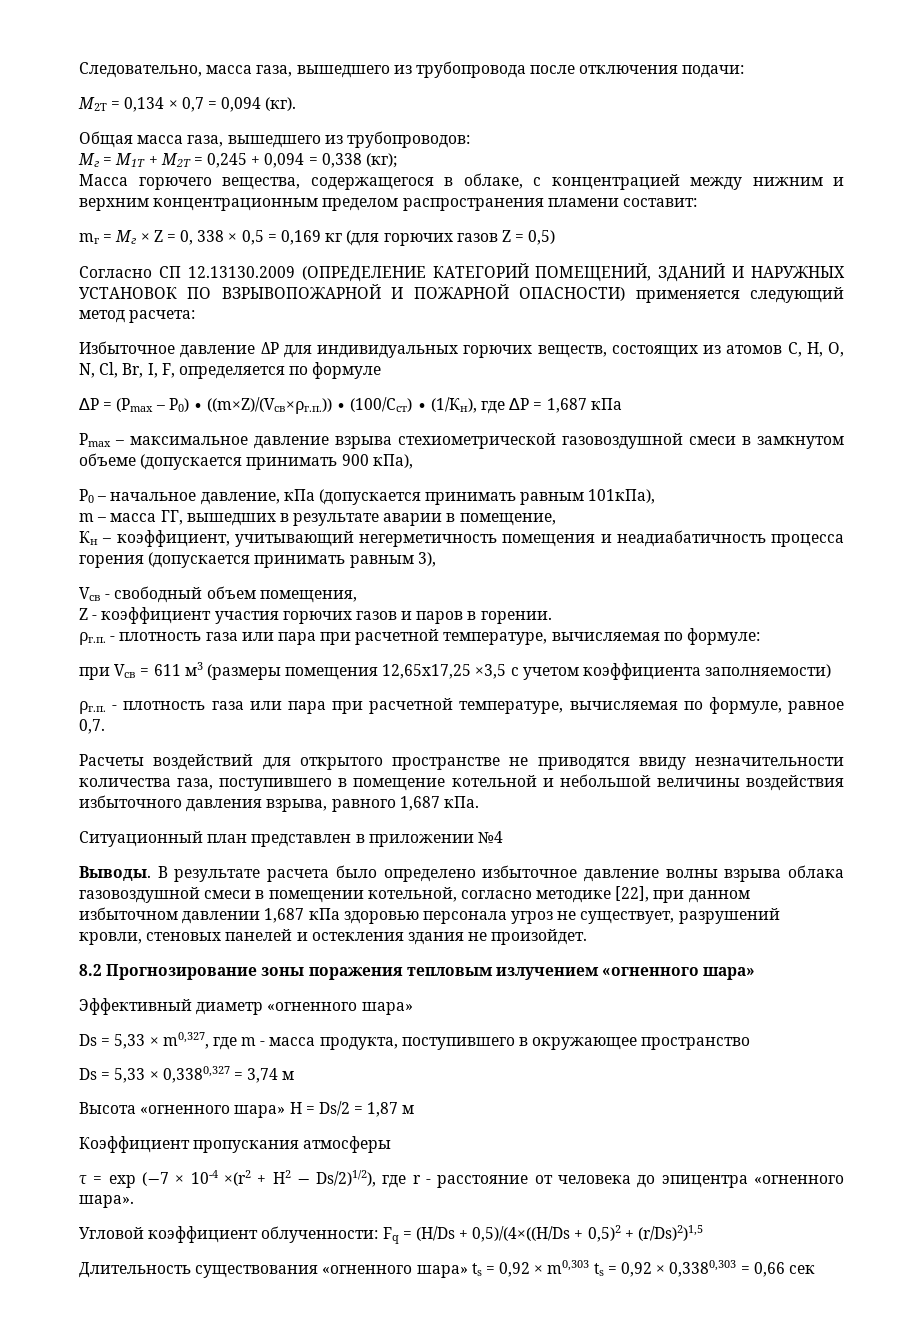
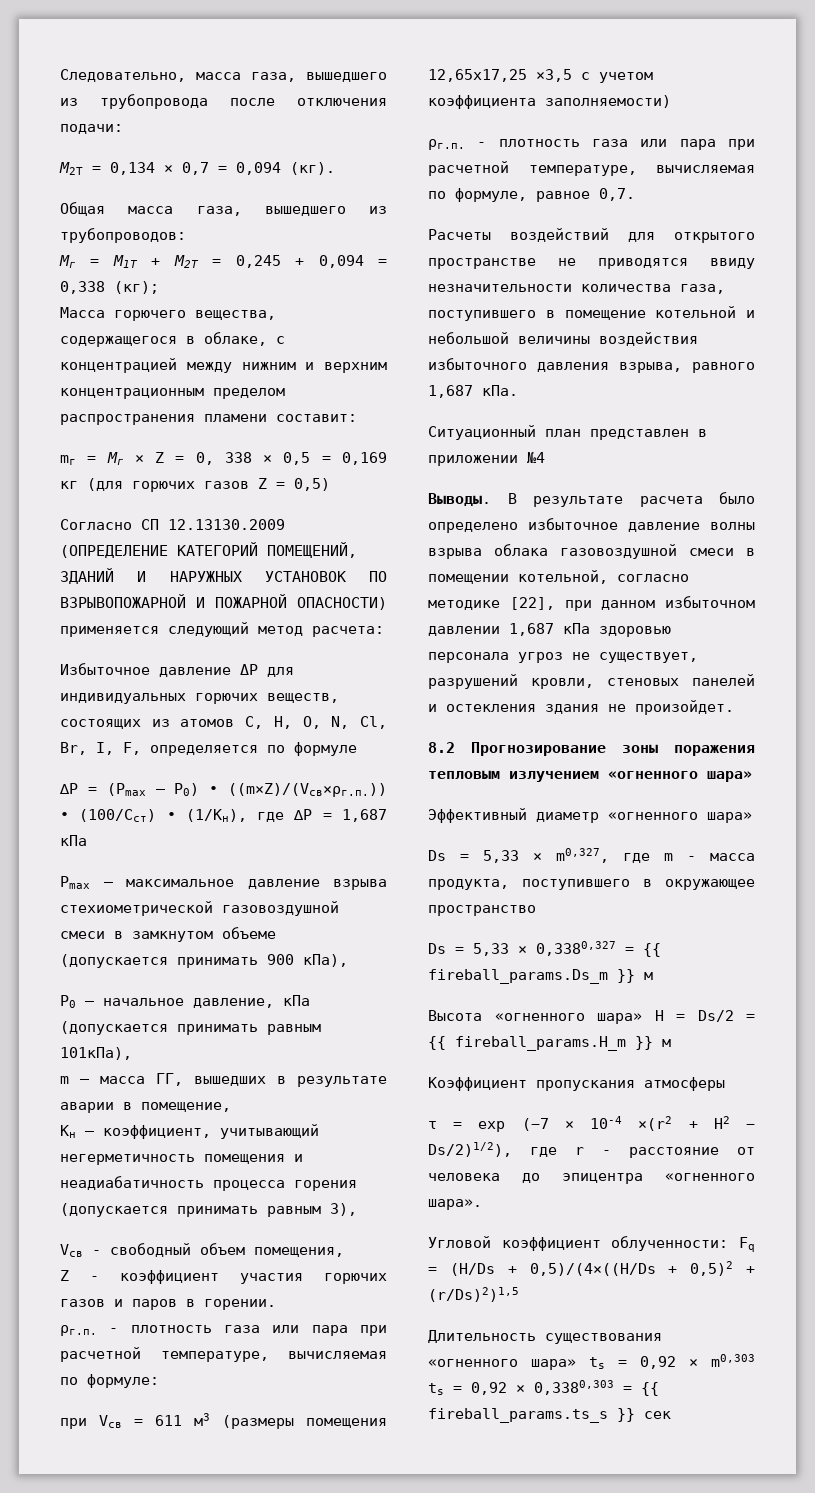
- Ds = 5,33 × 0,3380,327 = 3,74 м
+ Ds = 5,33 × 0,3380,327 = {{ fireball_params.Ds_m }} м
- Высота «огненного шара» Н = Ds/2 = 1,87 м
+ Высота «огненного шара» Н = Ds/2 = {{ fireball_params.H_m }} м
- Длительность существования «огненного шара» ts = 0,92 × m0,303 ts = 0,92 × 0,3380,303 = 0,66 сек
+ Длительность существования «огненного шара» ts = 0,92 × m0,303 ts = 0,92 × 0,3380,303 = {{ fireball_params.ts_s }} сек

